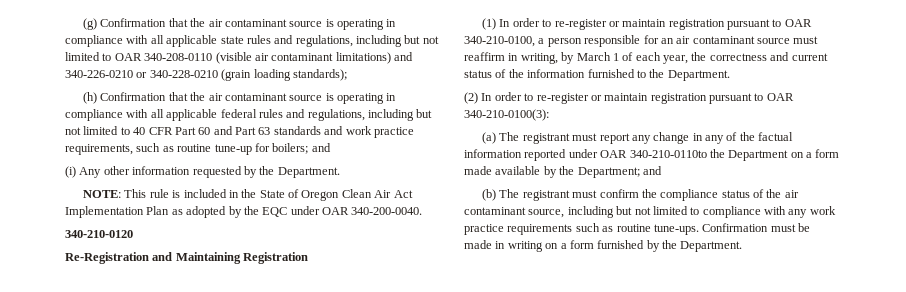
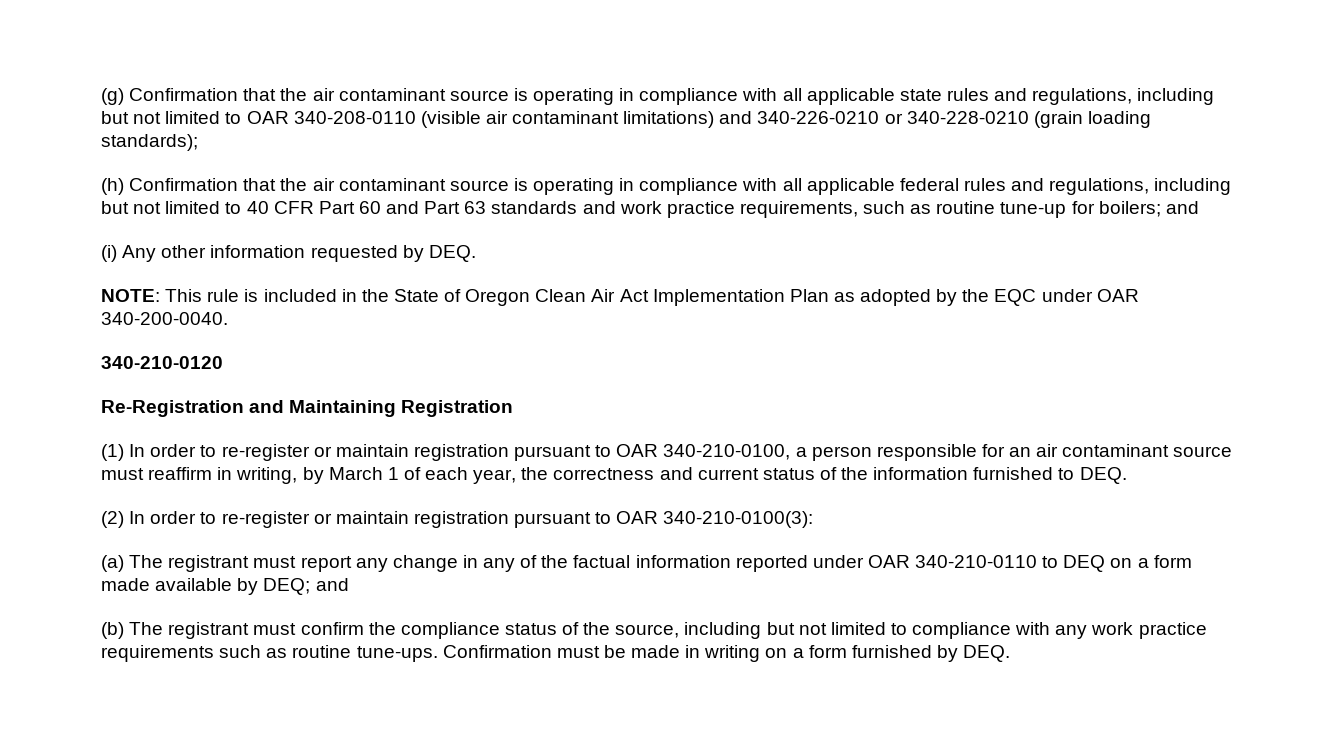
- (i) Any other information requested by the Department.
+ (i) Any other information requested by DEQ.
- (1) In order to re-register or maintain registration pursuant to OAR 340-210-0100, a person responsible for an air contaminant source must reaffirm in writing, by March 1 of each year, the correctness and current status of the information furnished to the Department.
+ (1) In order to re-register or maintain registration pursuant to OAR 340-210-0100, a person responsible for an air contaminant source must reaffirm in writing, by March 1 of each year, the correctness and current status of the information furnished to DEQ.
- (a) The registrant must report any change in any of the factual information reported under OAR 340-210-0110to the Department on a form made available by the Department; and
+ (a) The registrant must report any change in any of the factual information reported under OAR 340-210-0110 to DEQ on a form made available by DEQ; and
- (b) The registrant must confirm the compliance status of the air contaminant source, including but not limited to compliance with any work practice requirements such as routine tune-ups.
+ (b) The registrant must confirm the compliance status of the source, including but not limited to compliance with any work practice requirements such as routine tune-ups.
- Confirmation must be made in writing on a form furnished by the Department.
+ Confirmation must be made in writing on a form furnished by DEQ.

